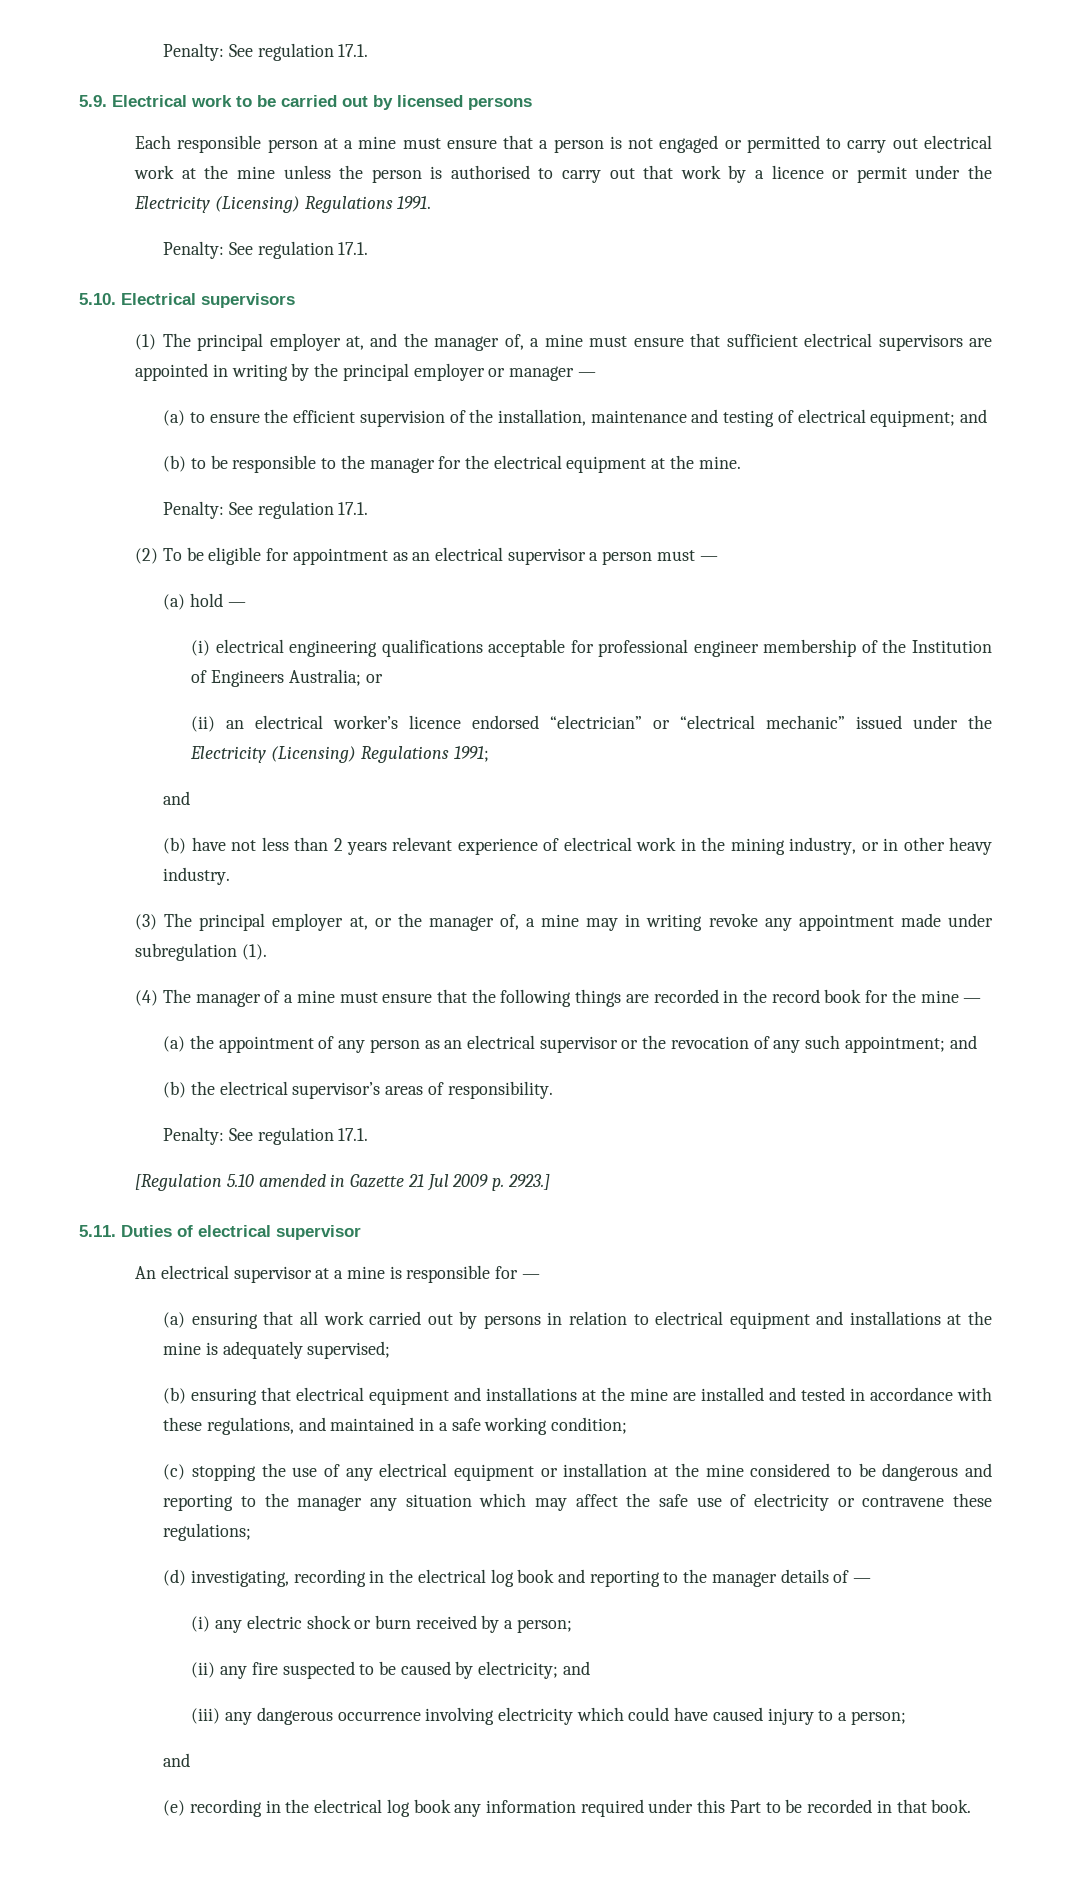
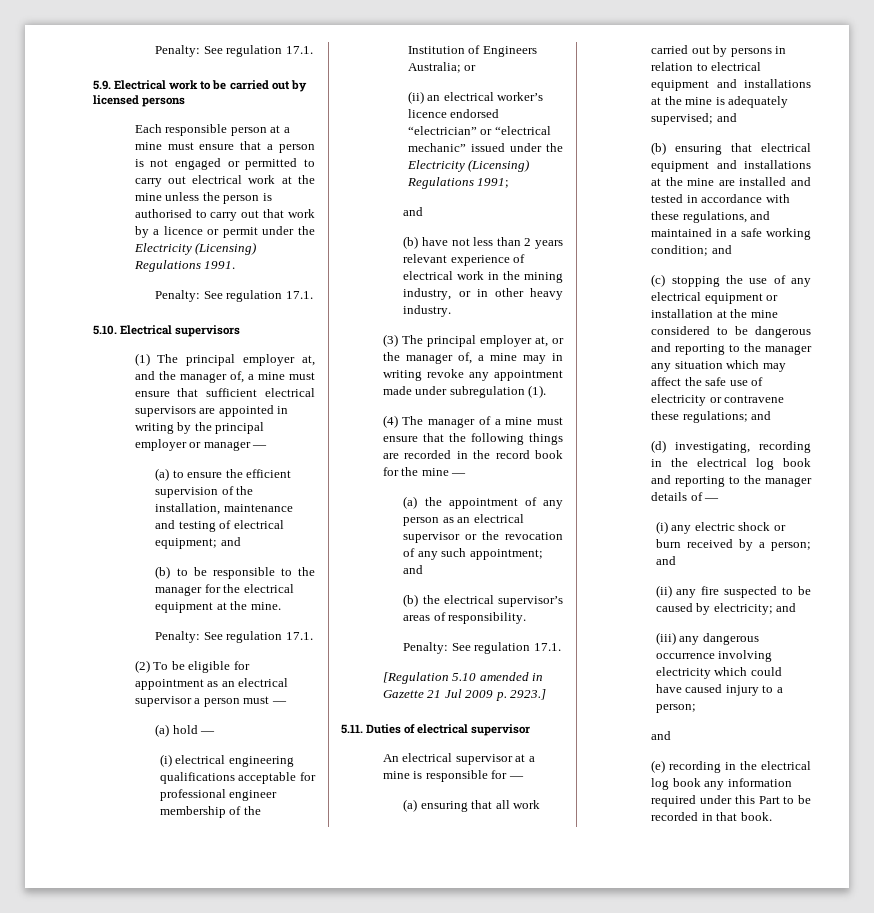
- (a) ensuring that all work carried out by persons in relation to electrical equipment and installations at the mine is adequately supervised;
+ (a) ensuring that all work carried out by persons in relation to electrical equipment and installations at the mine is adequately supervised; and
- (b) ensuring that electrical equipment and installations at the mine are installed and tested in accordance with these regulations, and maintained in a safe working condition;
+ (b) ensuring that electrical equipment and installations at the mine are installed and tested in accordance with these regulations, and maintained in a safe working condition; and
- (c) stopping the use of any electrical equipment or installation at the mine considered to be dangerous and reporting to the manager any situation which may affect the safe use of electricity or contravene these regulations;
+ (c) stopping the use of any electrical equipment or installation at the mine considered to be dangerous and reporting to the manager any situation which may affect the safe use of electricity or contravene these regulations; and
- (i) any electric shock or burn received by a person;
+ (i) any electric shock or burn received by a person; and

